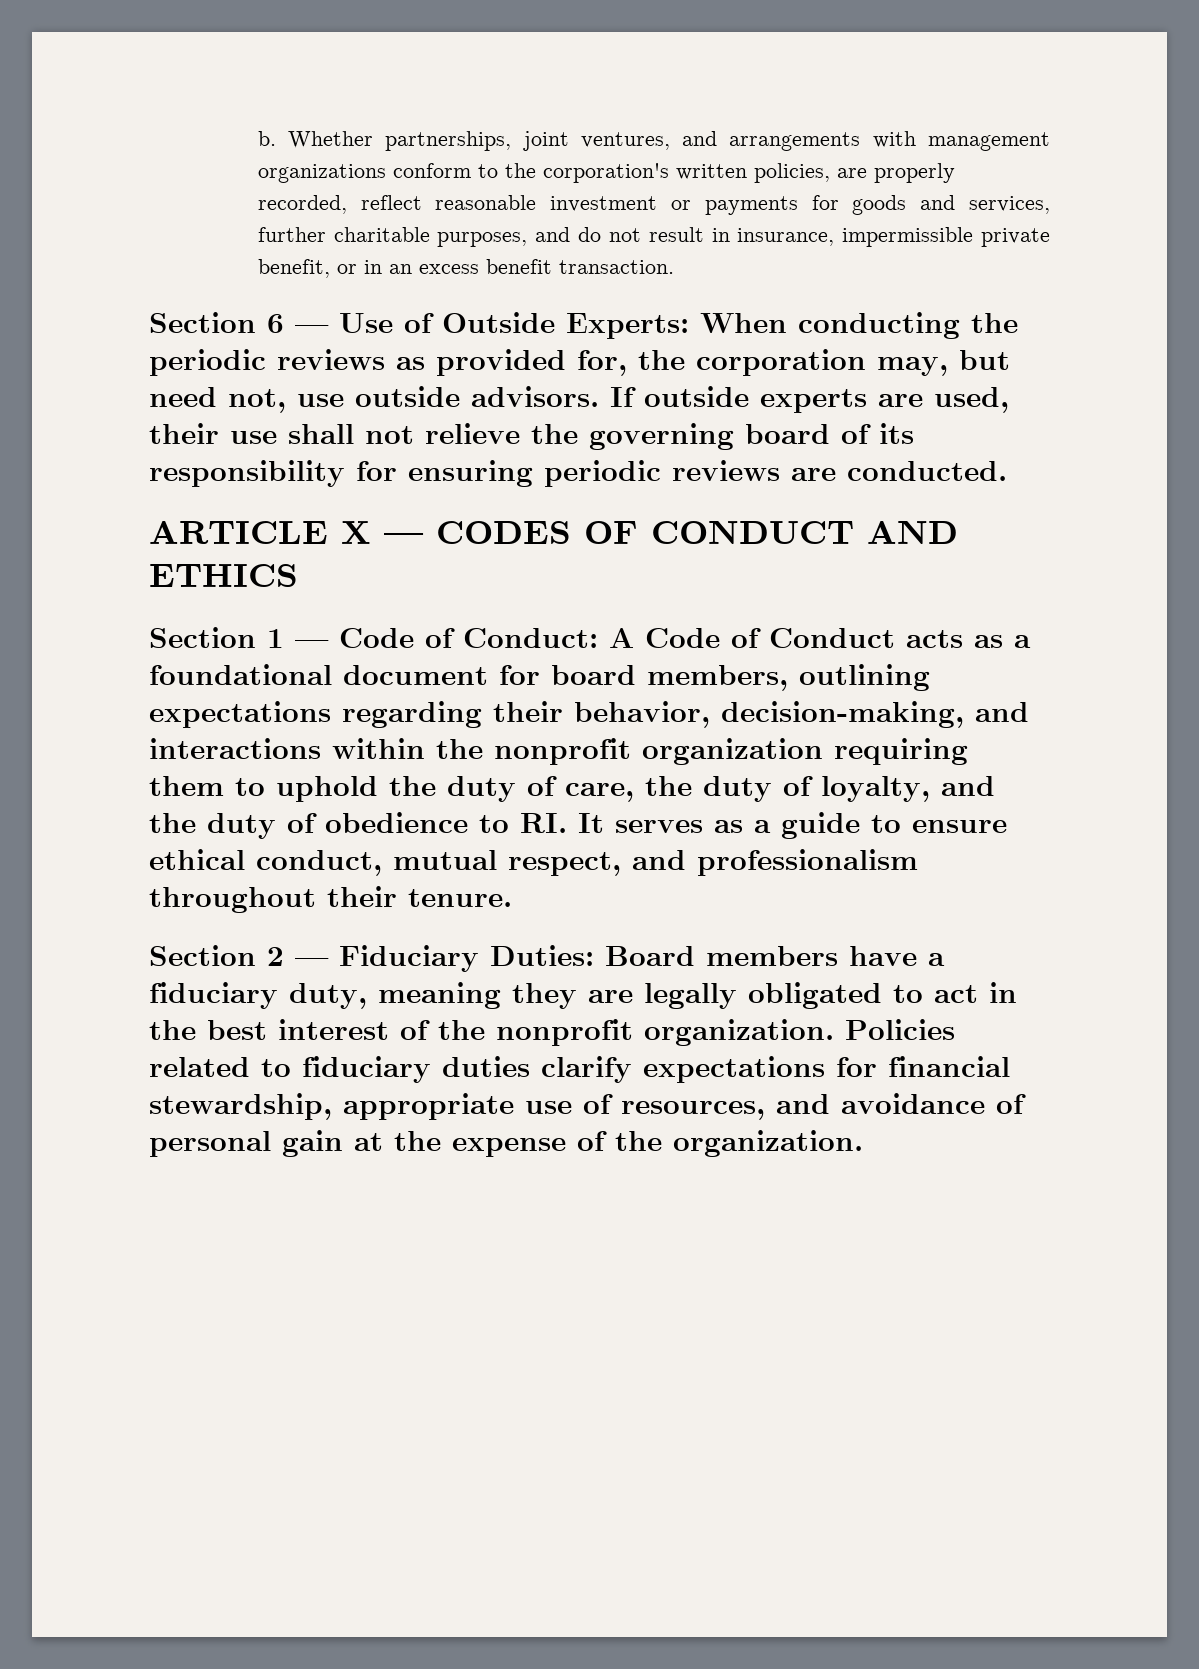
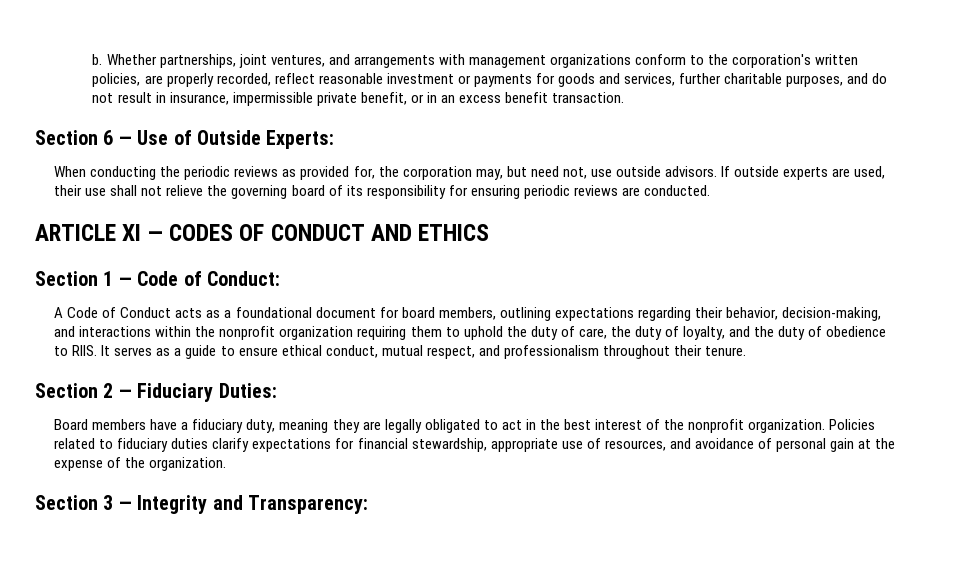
- Section 6 — Use of Outside Experts: When conducting the periodic reviews as provided for, the corporation may, but need not, use outside advisors.
+ Section 6 — Use of Outside Experts:
+ When conducting the periodic reviews as provided for, the corporation may, but need not, use outside advisors.
- ARTICLE X — CODES OF CONDUCT AND ETHICS
+ ARTICLE XI — CODES OF CONDUCT AND ETHICS
- Section 1 — Code of Conduct: A Code of Conduct acts as a foundational document for board members, outlining expectations regarding their behavior, decision-making, and interactions within the nonprofit organization requiring them to uphold the duty of care, the duty of loyalty, and the duty of obedience to RI. It serves as a guide to ensure ethical conduct, mutual respect, and professionalism throughout their tenure.
+ Section 1 — Code of Conduct:
+ A Code of Conduct acts as a foundational document for board members, outlining expectations regarding their behavior, decision-making, and interactions within the nonprofit organization requiring them to uphold the duty of care, the duty of loyalty, and the duty of obedience to RIIS. It serves as a guide to ensure ethical conduct, mutual respect, and professionalism throughout their tenure.
- Section 2 — Fiduciary Duties: Board members have a fiduciary duty, meaning they are legally obligated to act in the best interest of the nonprofit organization.
+ Section 2 — Fiduciary Duties:
+ Board members have a fiduciary duty, meaning they are legally obligated to act in the best interest of the nonprofit organization.
+ Section 3 — Integrity and Transparency:

